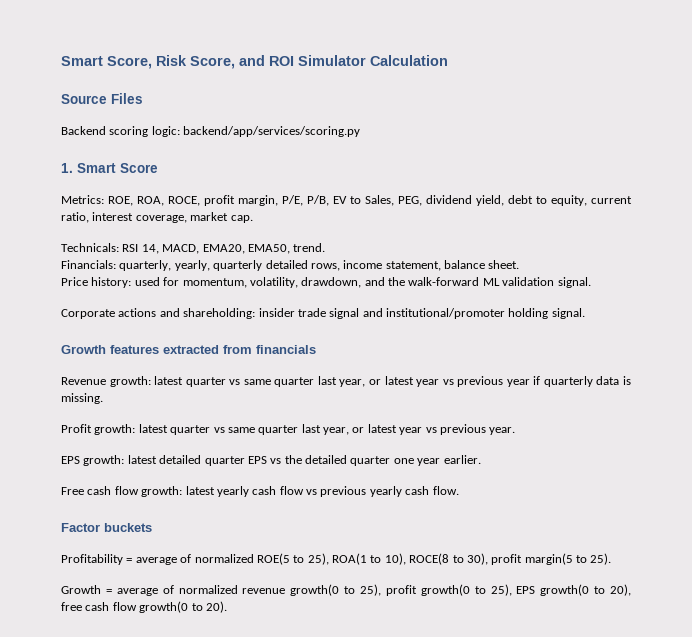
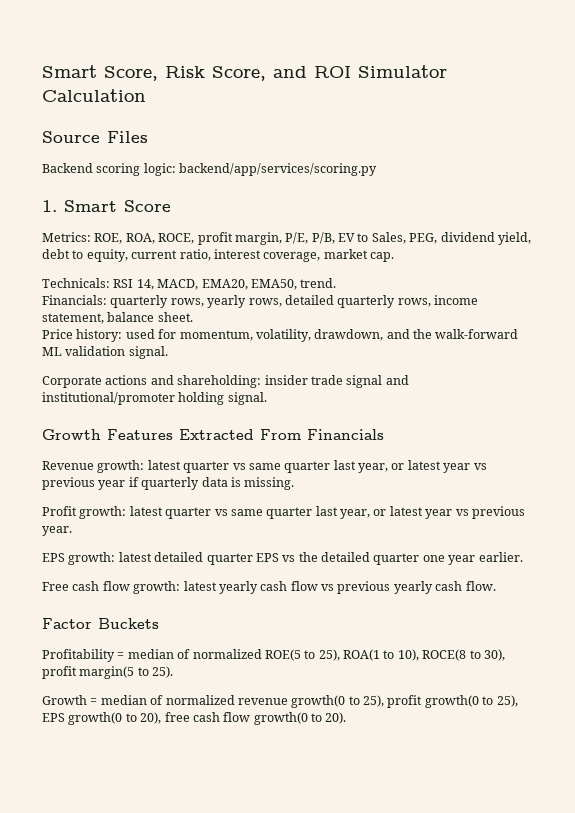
- Financials: quarterly, yearly, quarterly detailed rows, income statement, balance sheet.
+ Financials: quarterly rows, yearly rows, detailed quarterly rows, income statement, balance sheet.
- Growth features extracted from financials
+ Growth Features Extracted From Financials
- Factor buckets
+ Factor Buckets
- Profitability = average of normalized ROE(5 to 25), ROA(1 to 10), ROCE(8 to 30), profit margin(5 to 25).
+ Profitability = median of normalized ROE(5 to 25), ROA(1 to 10), ROCE(8 to 30), profit margin(5 to 25).
- Growth = average of normalized revenue growth(0 to 25), profit growth(0 to 25), EPS growth(0 to 20), free cash flow growth(0 to 20).
+ Growth = median of normalized revenue growth(0 to 25), profit growth(0 to 25), EPS growth(0 to 20), free cash flow growth(0 to 20).

